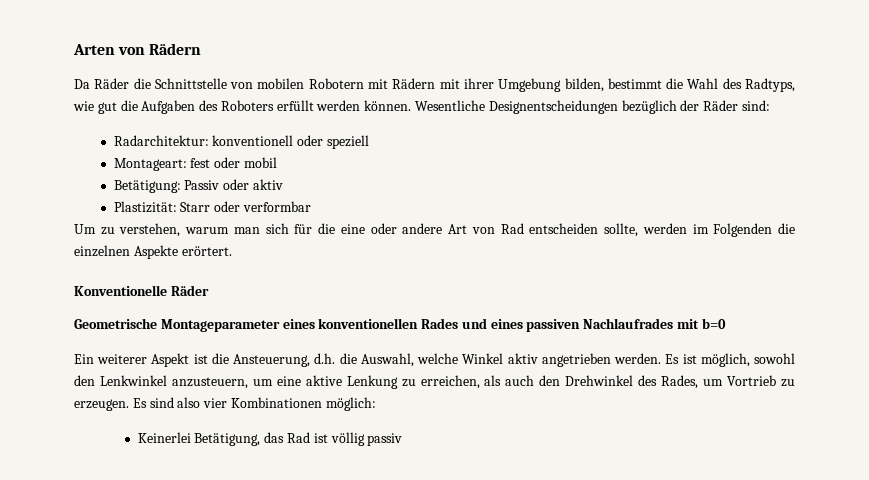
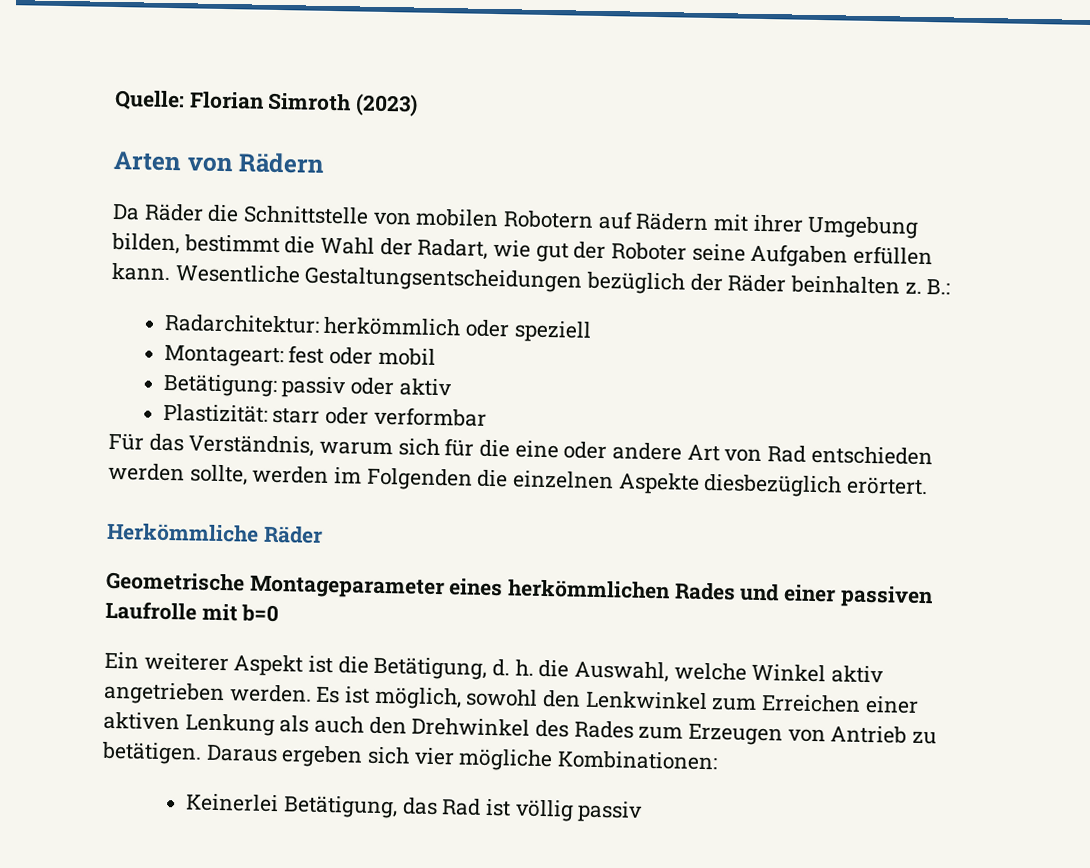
+ Quelle: Florian Simroth (2023)
- Da Räder die Schnittstelle von mobilen Robotern mit Rädern mit ihrer Umgebung bilden, bestimmt die Wahl des Radtyps, wie gut die Aufgaben des Roboters erfüllt werden können. Wesentliche Designentscheidungen bezüglich der Räder sind:
+ Da Räder die Schnittstelle von mobilen Robotern auf Rädern mit ihrer Umgebung bilden, bestimmt die Wahl der Radart, wie gut der Roboter seine Aufgaben erfüllen kann. Wesentliche Gestaltungsentscheidungen bezüglich der Räder beinhalten z. B.:
- Radarchitektur: konventionell oder speziell
+ Radarchitektur: herkömmlich oder speziell
- Betätigung: Passiv oder aktiv
+ Betätigung: passiv oder aktiv
- Plastizität: Starr oder verformbar
+ Plastizität: starr oder verformbar
- Um zu verstehen, warum man sich für die eine oder andere Art von Rad entscheiden sollte, werden im Folgenden die einzelnen Aspekte erörtert.
+ Für das Verständnis, warum sich für die eine oder andere Art von Rad entschieden werden sollte, werden im Folgenden die einzelnen Aspekte diesbezüglich erörtert.
- Konventionelle Räder
+ Herkömmliche Räder
- Geometrische Montageparameter eines konventionellen Rades und eines passiven Nachlaufrades mit b=0
+ Geometrische Montageparameter eines herkömmlichen Rades und einer passiven Laufrolle mit b=0
- Ein weiterer Aspekt ist die Ansteuerung, d.h. die Auswahl, welche Winkel aktiv angetrieben werden.
+ Ein weiterer Aspekt ist die Betätigung, d. h. die Auswahl, welche Winkel aktiv angetrieben werden.
- Es ist möglich, sowohl den Lenkwinkel anzusteuern, um eine aktive Lenkung zu erreichen, als auch den Drehwinkel des Rades, um Vortrieb zu erzeugen. Es sind also vier Kombinationen möglich:
+ Es ist möglich, sowohl den Lenkwinkel zum Erreichen einer aktiven Lenkung als auch den Drehwinkel des Rades zum Erzeugen von Antrieb zu betätigen. Daraus ergeben sich vier mögliche Kombinationen:

